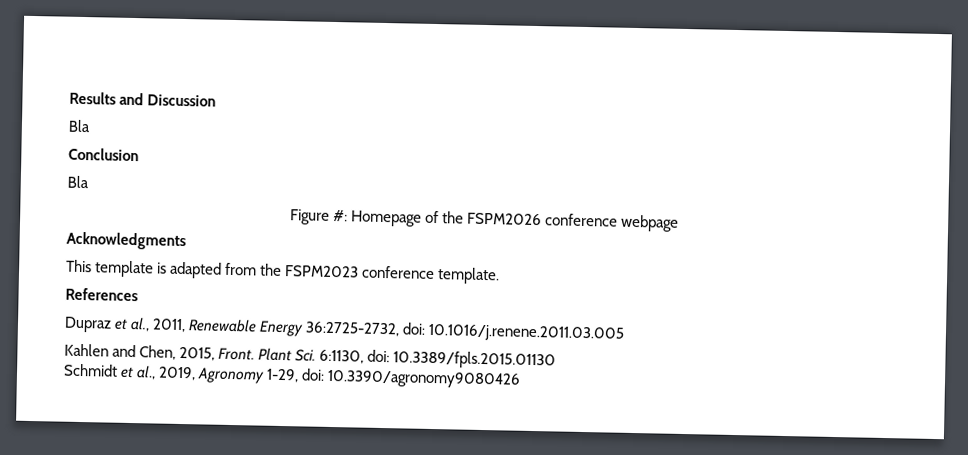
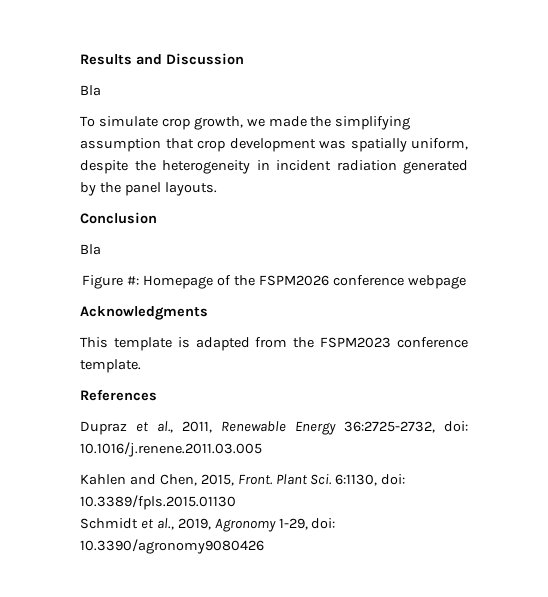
+ To simulate crop growth, we made the simplifying assumption that crop development was spatially uniform, despite the heterogeneity in incident radiation generated by the panel layouts.

